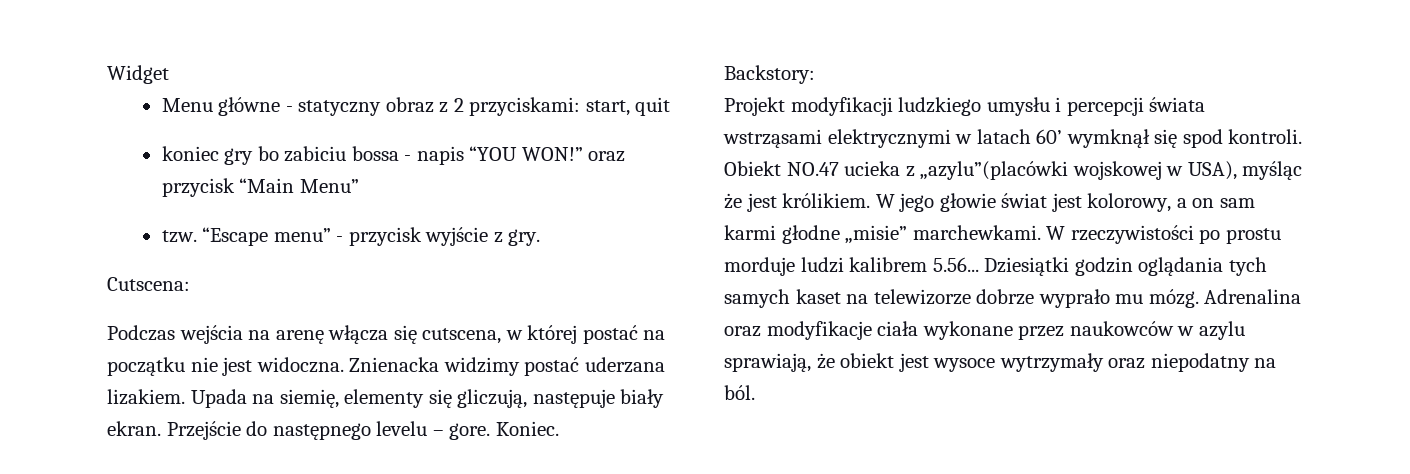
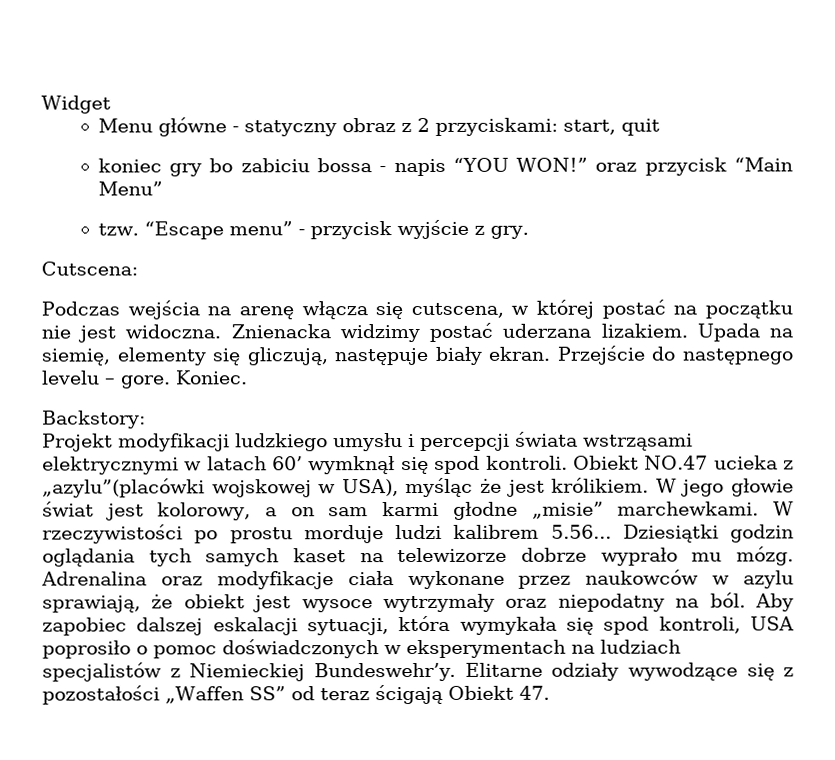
+ Aby zapobiec dalszej eskalacji sytuacji, która wymykała się spod kontroli, USA poprosiło o pomoc doświadczonych w eksperymentach na ludziach specjalistów z Niemieckiej Bundeswehr’y. Elitarne odziały wywodzące się z pozostałości „Waffen SS” od teraz ścigają Obiekt 47.

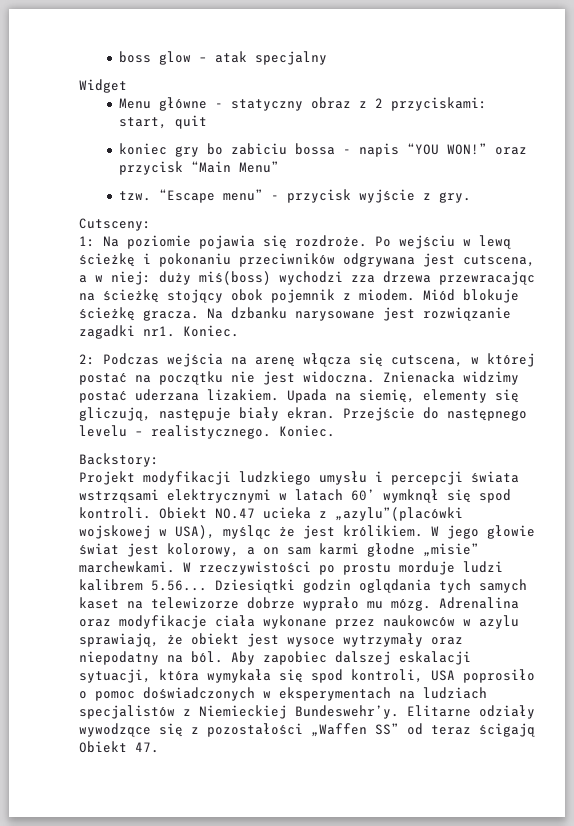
+ boss glow – atak specjalny
- Cutscena:
- Podczas wejścia na arenę włącza się cutscena, w której postać na początku nie jest widoczna.
+ Cutsceny:
+ 1: Na poziomie pojawia się rozdroże. Po wejściu w lewą ścieżkę i pokonaniu przeciwników odgrywana jest cutscena, a w niej: duży miś(boss) wychodzi zza drzewa przewracając na ścieżkę stojący obok pojemnik z miodem. Miód blokuje ścieżkę gracza. Na dzbanku narysowane jest rozwiązanie zagadki nr1. Koniec.
+ 2: Podczas wejścia na arenę włącza się cutscena, w której postać na początku nie jest widoczna.
- Przejście do następnego levelu – gore.
+ Przejście do następnego levelu – realistycznego.

